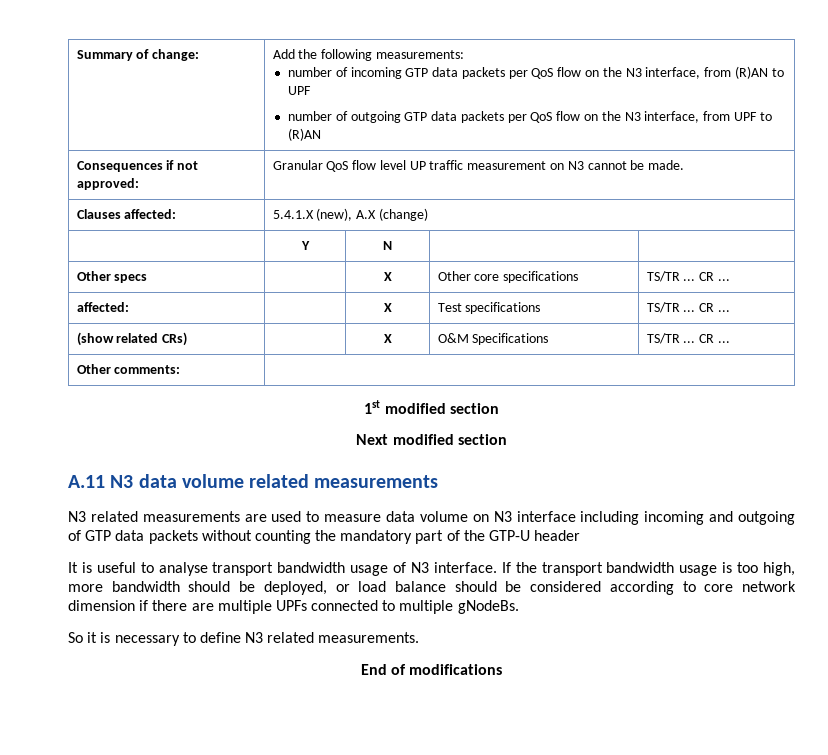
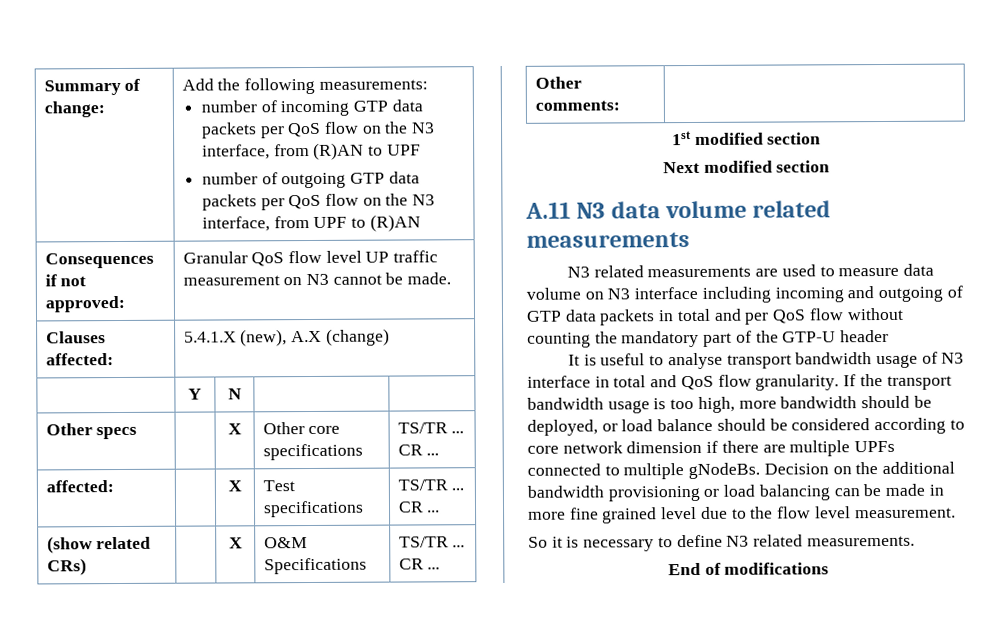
- N3 related measurements are used to measure data volume on N3 interface including incoming and outgoing of GTP data packets without counting the mandatory part of the GTP-U header
+ N3 related measurements are used to measure data volume on N3 interface including incoming and outgoing of GTP data packets in total and per QoS flow without counting the mandatory part of the GTP-U header
- It is useful to analyse transport bandwidth usage of N3 interface.
+ It is useful to analyse transport bandwidth usage of N3 interface in total and QoS flow granularity.
+ Decision on the additional bandwidth provisioning or load balancing can be made in more fine grained level due to the flow level measurement.

